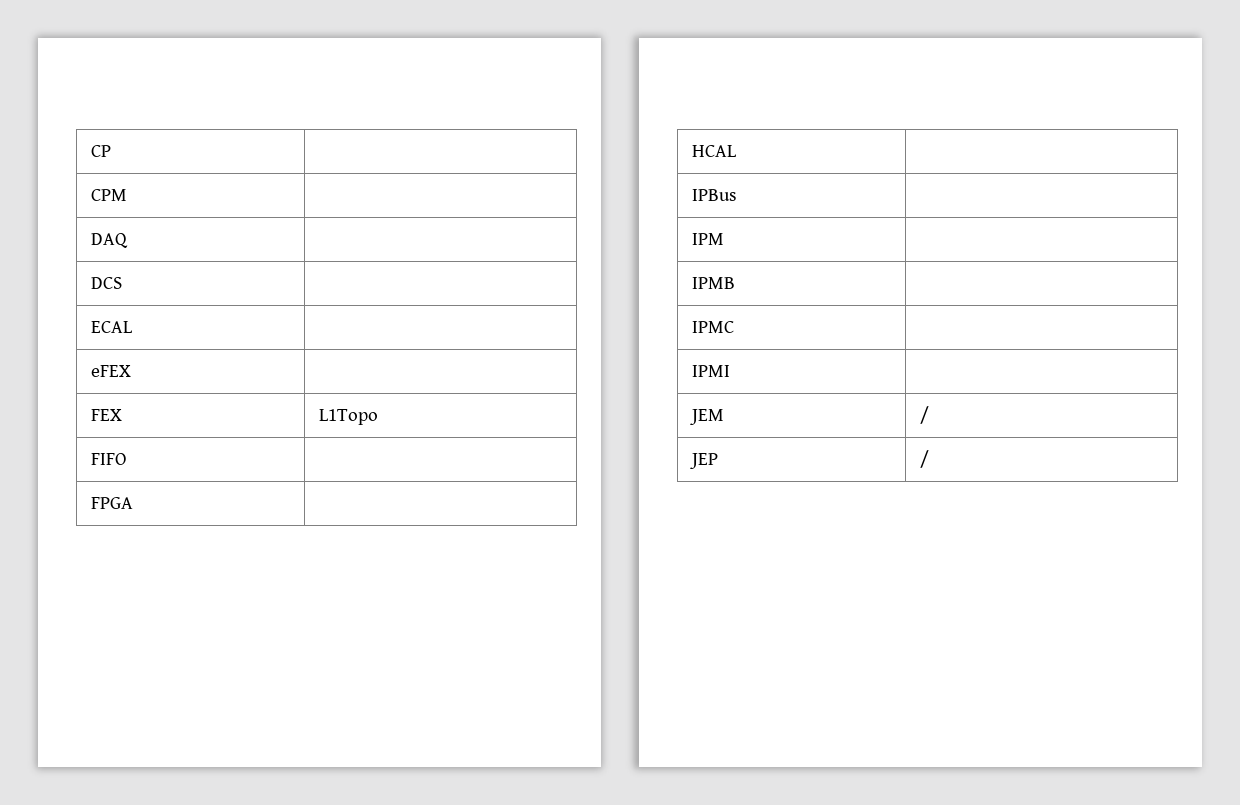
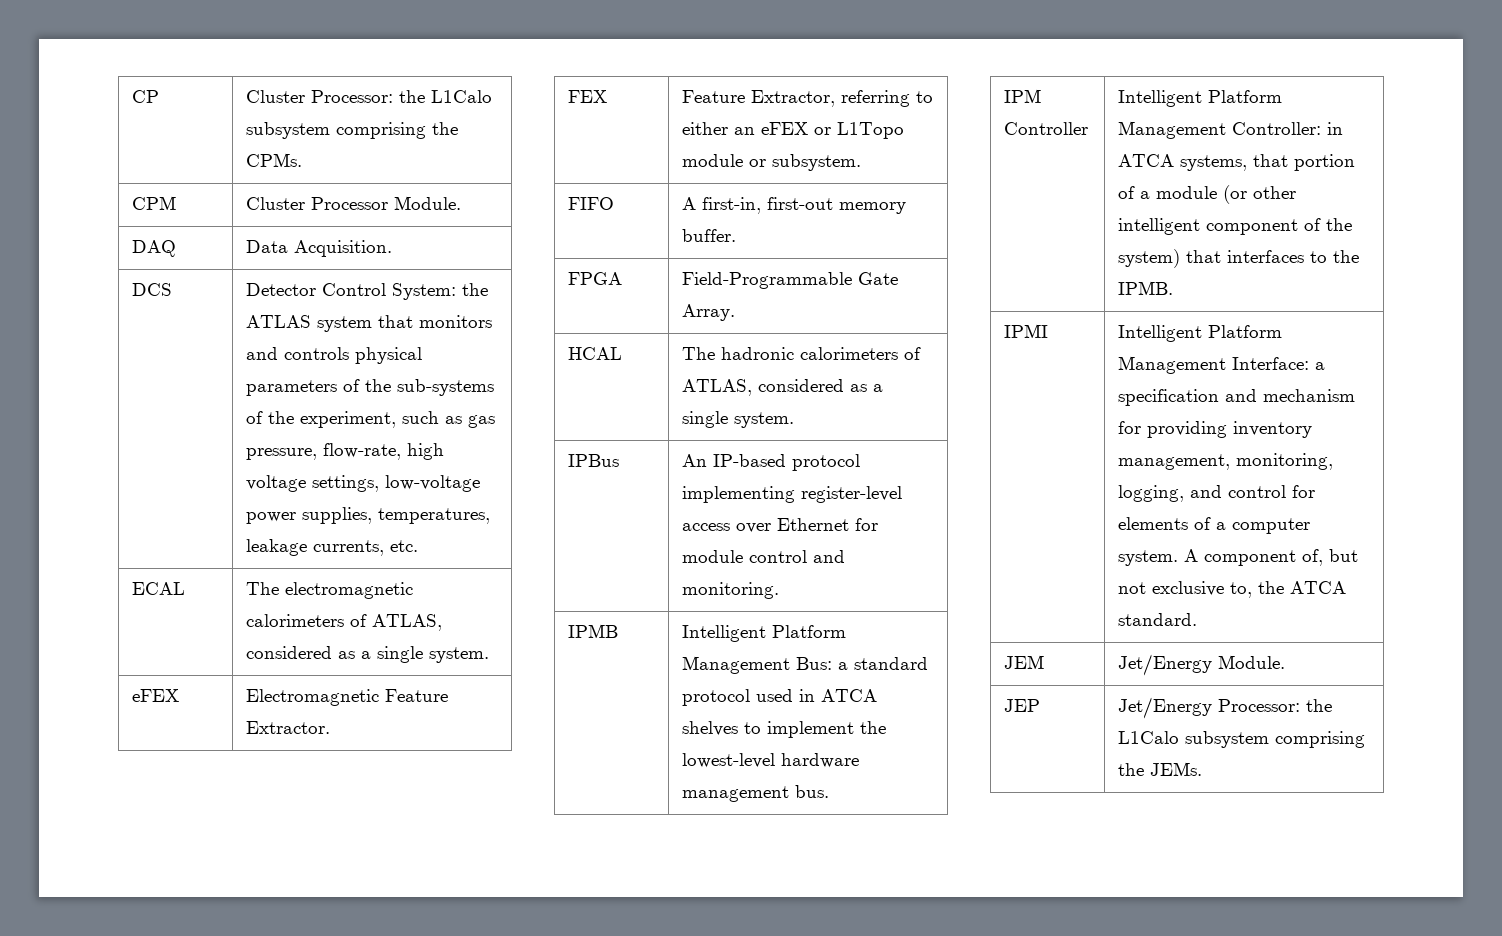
- CP |
- CPM |
+ CP | Cluster Processor: the L1Calo subsystem comprising the CPMs.
+ CPM | Cluster Processor Module.
- DAQ |
+ DAQ | Data Acquisition.
- DCS |
- ECAL |
- eFEX |
- FEX | L1Topo
- FIFO |
- FPGA |
- HCAL |
- IPBus |
- IPM |
- IPMB |
- IPMC |
- IPMI |
+ DCS | Detector Control System: the ATLAS system that monitors and controls physical parameters of the sub-systems of the experiment, such as gas pressure, flow-rate, high voltage settings, low-voltage power supplies, temperatures, leakage currents, etc.
+ ECAL | The electromagnetic calorimeters of ATLAS, considered as a single system.
+ eFEX | Electromagnetic Feature Extractor.
+ FEX | Feature Extractor, referring to either an eFEX or L1Topo module or subsystem.
+ FIFO | A first-in, first-out memory buffer.
+ FPGA | Field-Programmable Gate Array.
+ HCAL | The hadronic calorimeters of ATLAS, considered as a single system.
+ IPBus | An IP-based protocol implementing register-level access over Ethernet for module control and monitoring.
+ IPMB | Intelligent Platform Management Bus: a standard protocol used in ATCA shelves to implement the lowest-level hardware management bus.
+ IPM Controller | Intelligent Platform Management Controller: in ATCA systems, that portion of a module (or other intelligent component of the system) that interfaces to the IPMB.
+ IPMI | Intelligent Platform Management Interface: a specification and mechanism for providing inventory management, monitoring, logging, and control for elements of a computer system. A component of, but not exclusive to, the ATCA standard.
- JEM | /
+ JEM | Jet/Energy Module.
- JEP | /
+ JEP | Jet/Energy Processor: the L1Calo subsystem comprising the JEMs.

